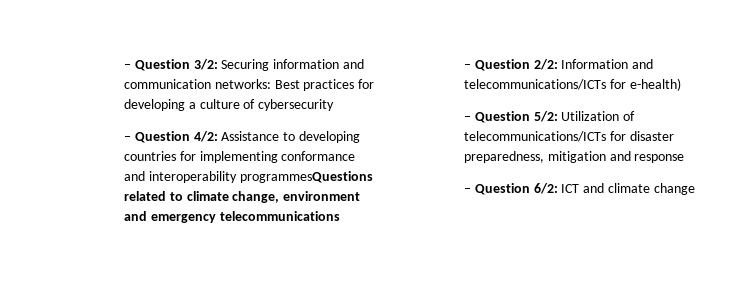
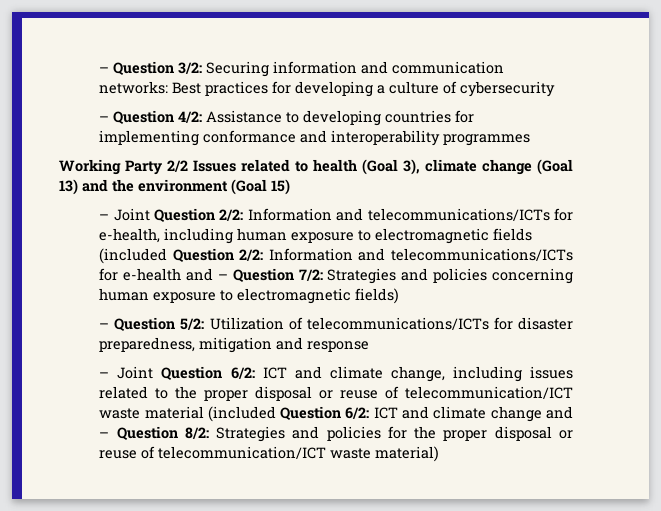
- – Question 4/2: Assistance to developing countries for implementing conformance and interoperability programmesQuestions related to climate change, environment and emergency telecommunications
- – Question 2/2: Information and telecommunications/ICTs for e-health)
+ – Question 4/2: Assistance to developing countries for implementing conformance and interoperability programmes
+ Working Party 2/2 Issues related to health (Goal 3), climate change (Goal 13) and the environment (Goal 15)
+ – Joint Question 2/2: Information and telecommunications/ICTs for e-health, including human exposure to electromagnetic fields (included Question 2/2: Information and telecommunications/ICTs for e-health and – Question 7/2: Strategies and policies concerning human exposure to electromagnetic fields)
- – Question 6/2: ICT and climate change
+ – Joint Question 6/2: ICT and climate change, including issues related to the proper disposal or reuse of telecommunication/ICT waste material (included Question 6/2: ICT and climate change and – Question 8/2: Strategies and policies for the proper disposal or reuse of telecommunication/ICT waste material)

